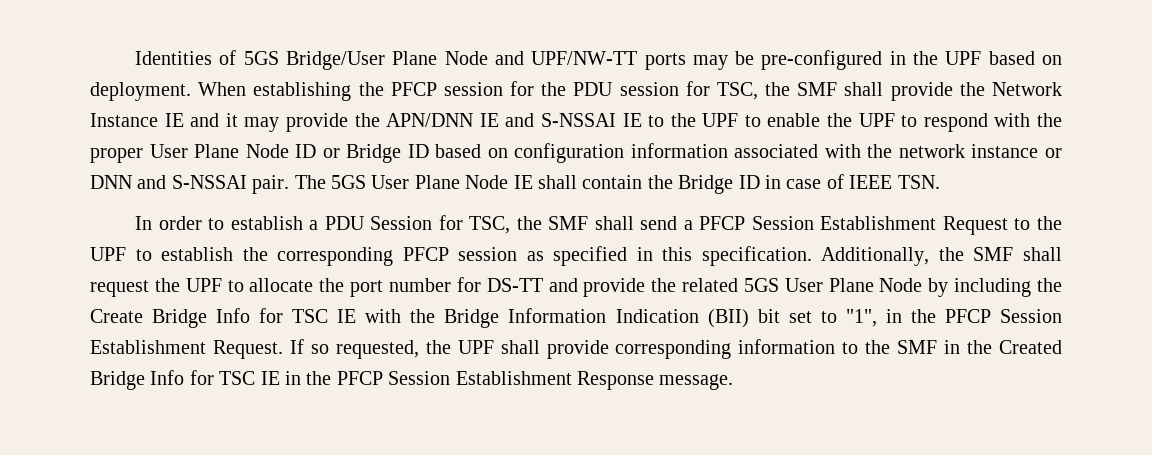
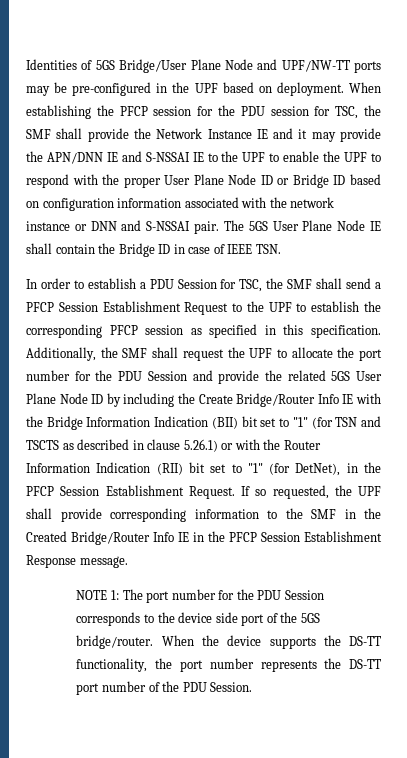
- Additionally, the SMF shall request the UPF to allocate the port number for DS-TT and provide the related 5GS User Plane Node by including the Create Bridge Info for TSC IE with the Bridge Information Indication (BII) bit set to "1", in the PFCP Session Establishment Request.
+ Additionally, the SMF shall request the UPF to allocate the port number for the PDU Session and provide the related 5GS User Plane Node ID by including the Create Bridge/Router Info IE with the Bridge Information Indication (BII) bit set to "1" (for TSN and TSCTS as described in clause 5.26.1) or with the Router Information Indication (RII) bit set to "1" (for DetNet), in the PFCP Session Establishment Request.
- If so requested, the UPF shall provide corresponding information to the SMF in the Created Bridge Info for TSC IE in the PFCP Session Establishment Response message.
+ If so requested, the UPF shall provide corresponding information to the SMF in the Created Bridge/Router Info IE in the PFCP Session Establishment Response message.
+ NOTE 1: The port number for the PDU Session corresponds to the device side port of the 5GS bridge/router. When the device supports the DS-TT functionality, the port number represents the DS-TT port number of the PDU Session.

